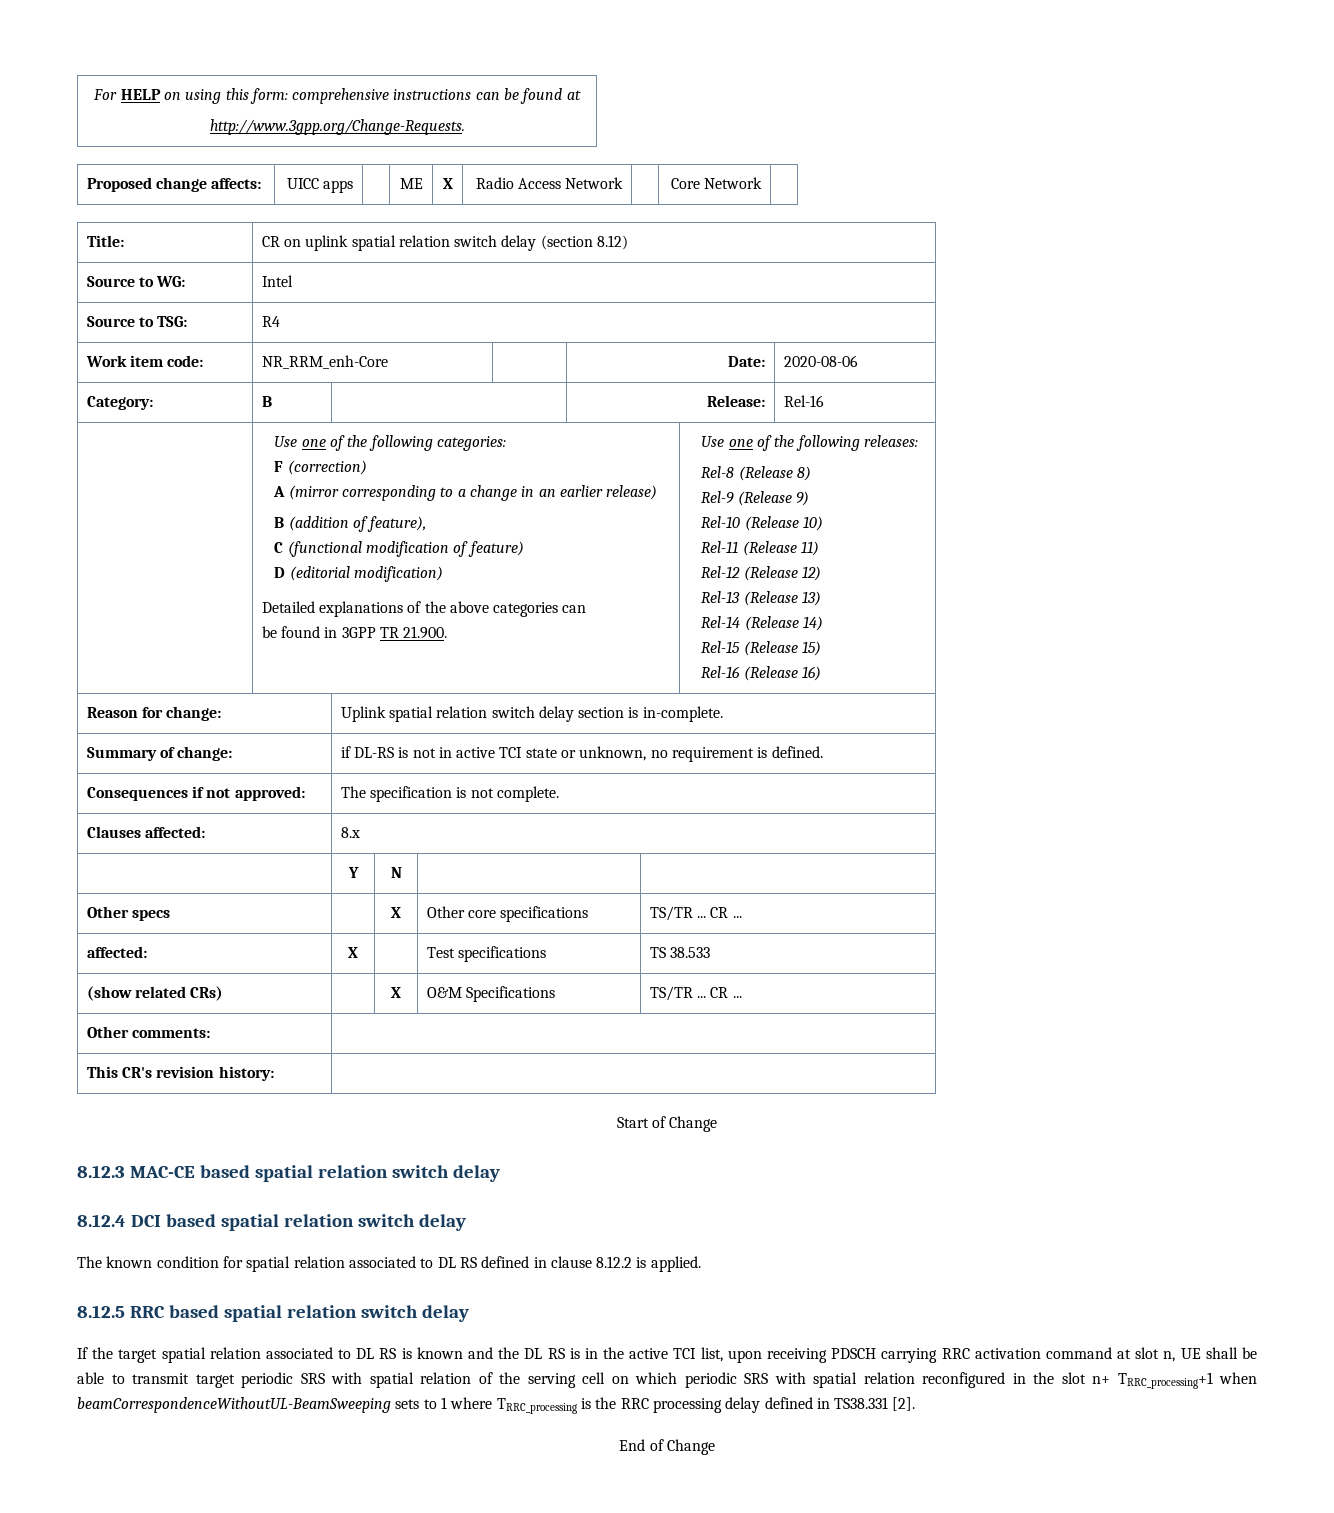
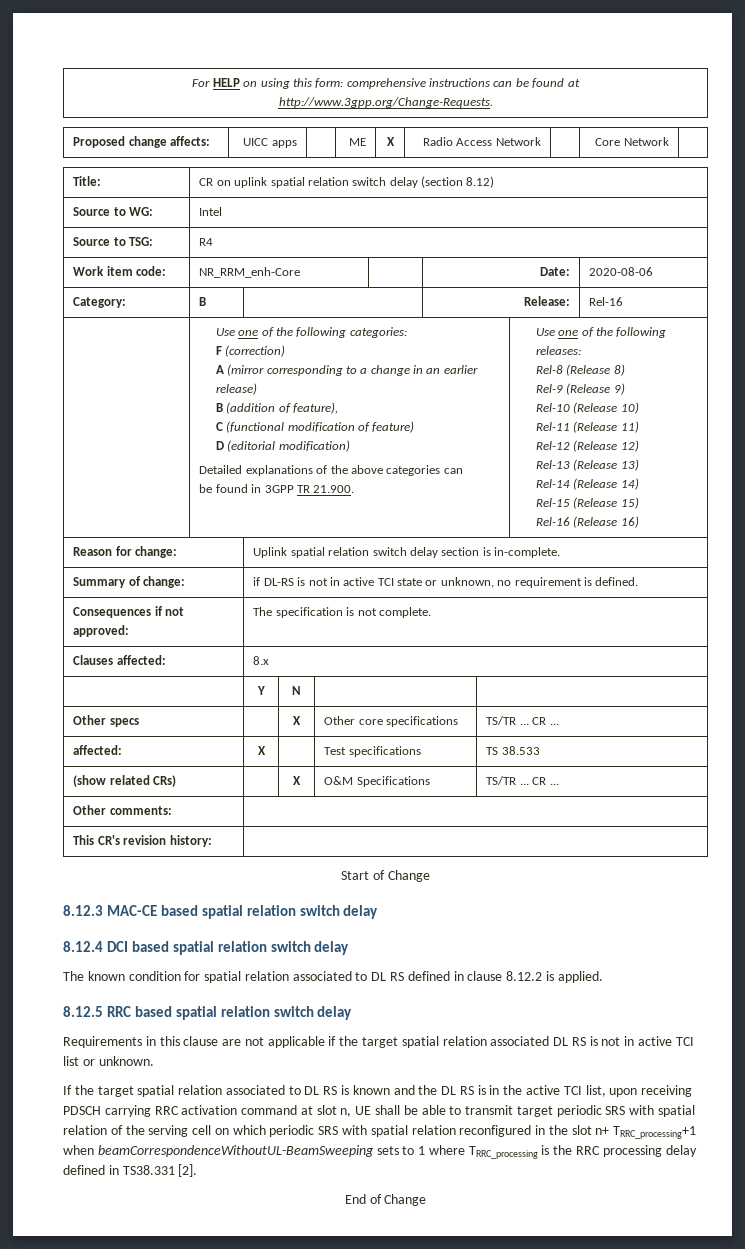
+ Requirements in this clause are not applicable if the target spatial relation associated DL RS is not in active TCI list or unknown.

